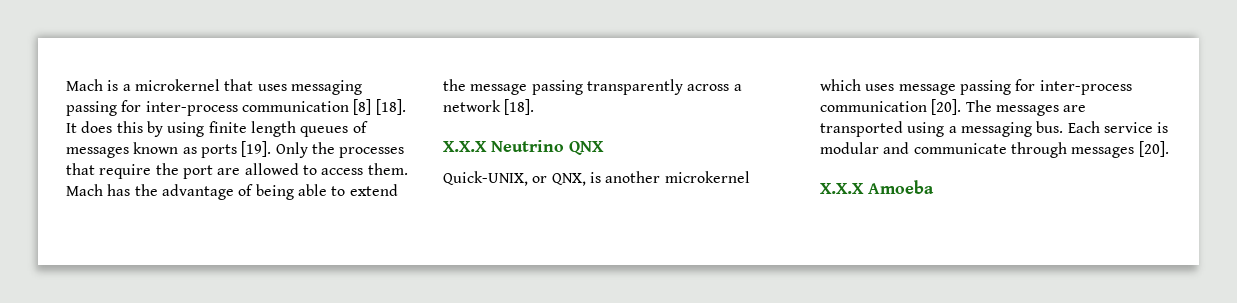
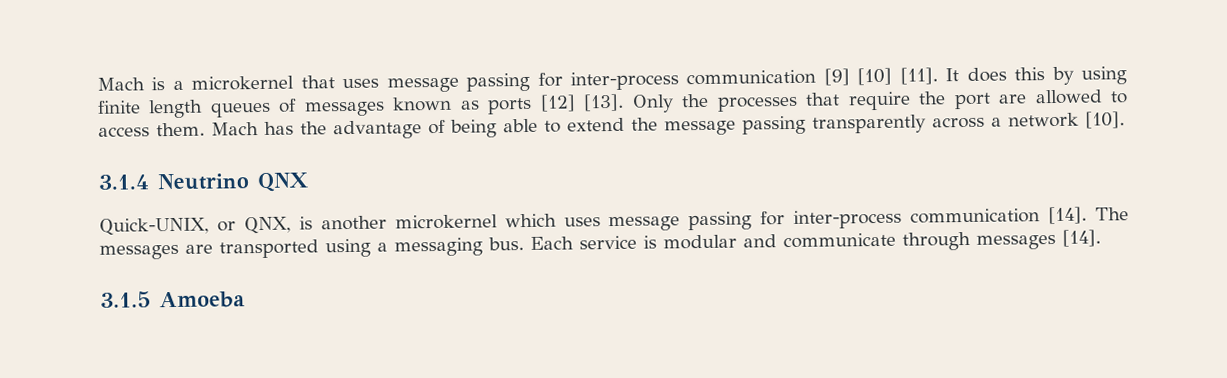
- Mach is a microkernel that uses messaging passing for inter-process communication [8] [18].
+ Mach is a microkernel that uses message passing for inter-process communication [9] [10] [11].
- It does this by using finite length queues of messages known as ports [19].
+ It does this by using finite length queues of messages known as ports [12] [13].
- Mach has the advantage of being able to extend the message passing transparently across a network [18].
- X.X.X Neutrino QNX
+ Mach has the advantage of being able to extend the message passing transparently across a network [10].
+ 3.1.4 Neutrino QNX
- Quick-UNIX, or QNX, is another microkernel which uses message passing for inter-process communication [20].
+ Quick-UNIX, or QNX, is another microkernel which uses message passing for inter-process communication [14].
- Each service is modular and communicate through messages [20].
- X.X.X Amoeba
+ Each service is modular and communicate through messages [14].
+ 3.1.5 Amoeba

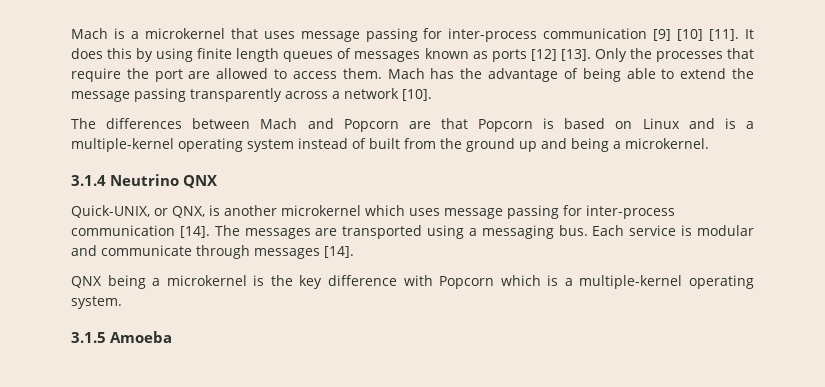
+ The differences between Mach and Popcorn are that Popcorn is based on Linux and is a multiple-kernel operating system instead of built from the ground up and being a microkernel.
+ QNX being a microkernel is the key difference with Popcorn which is a multiple-kernel operating system.

